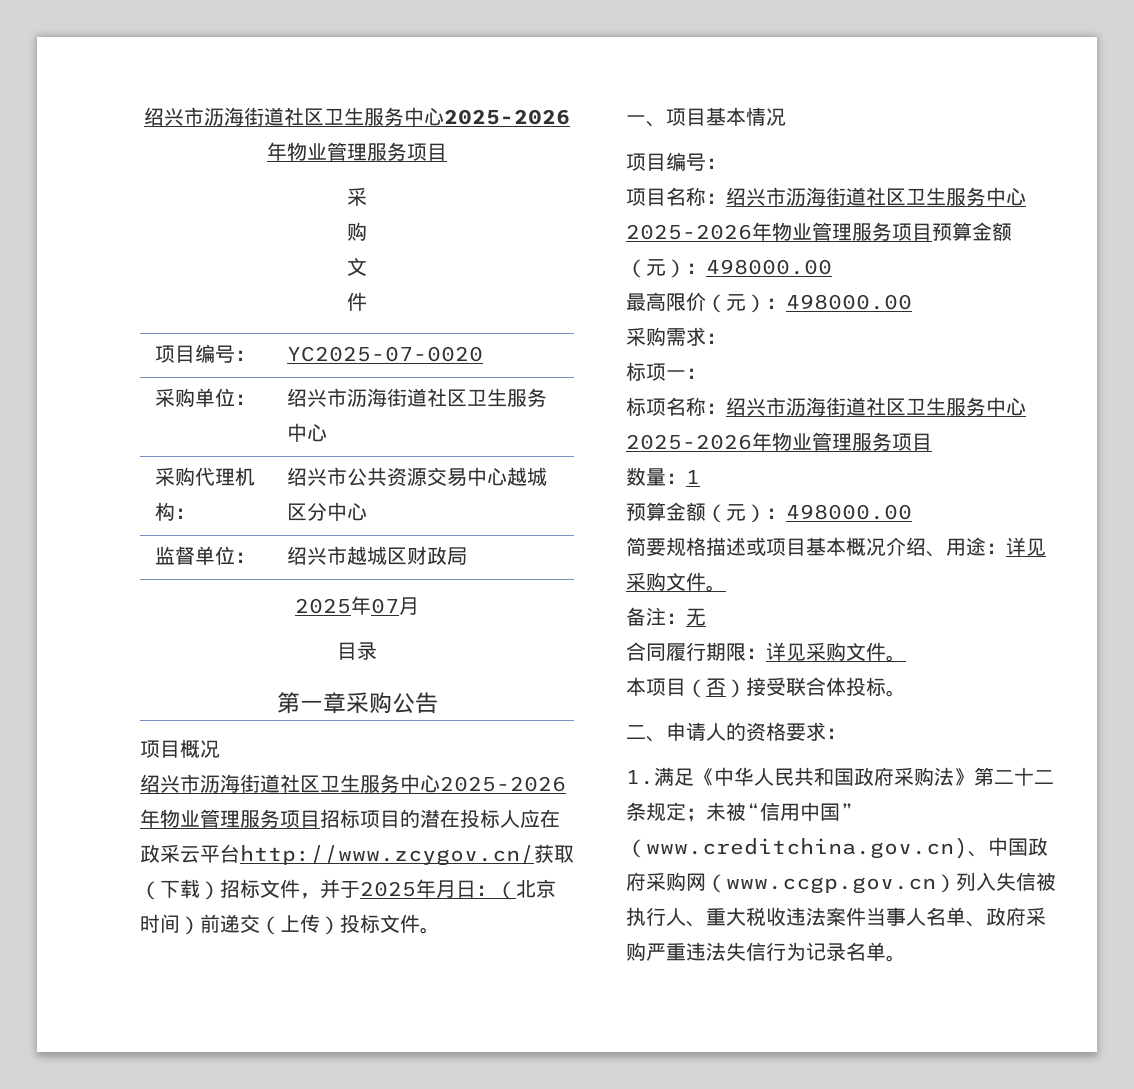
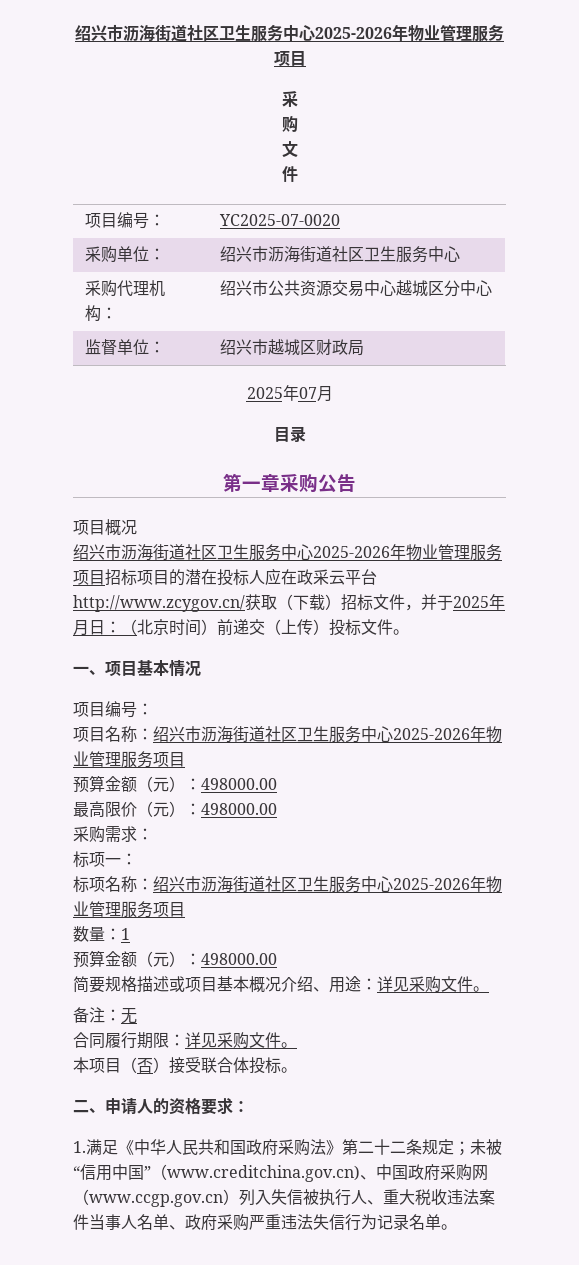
- 项目名称：绍兴市沥海街道社区卫生服务中心2025-2026年物业管理服务项目预算金额（元）：498000.00
+ 项目名称：绍兴市沥海街道社区卫生服务中心2025-2026年物业管理服务项目
+ 预算金额（元）：498000.00

